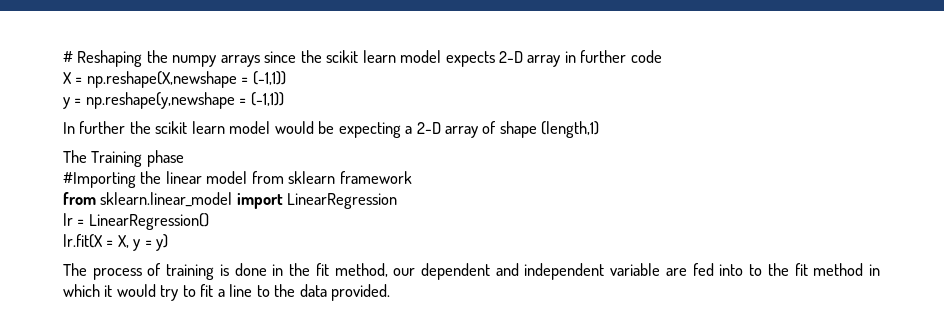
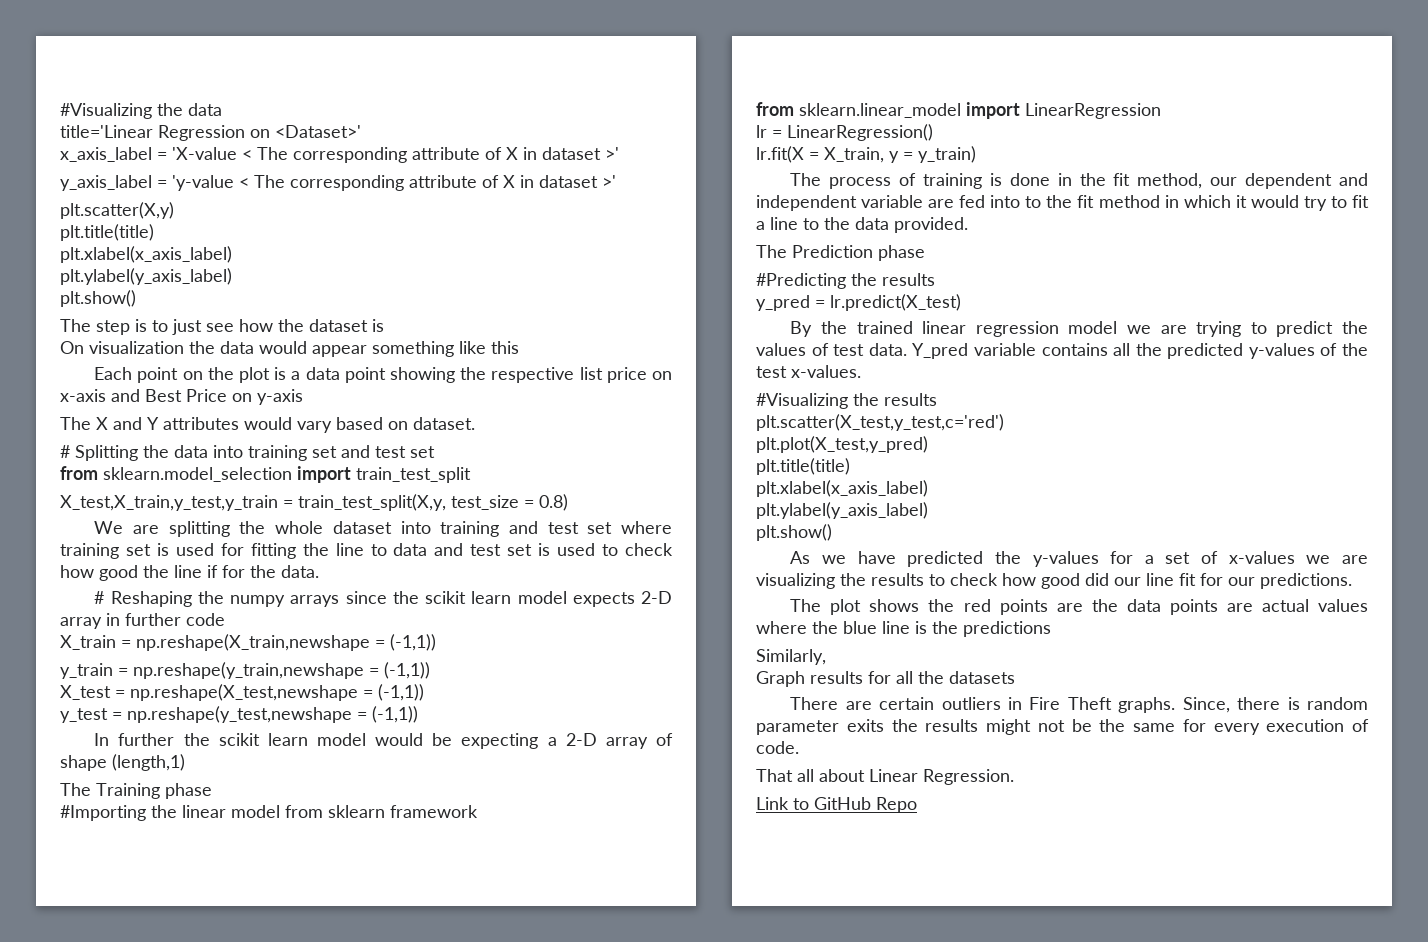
+ #Visualizing the data
+ title='Linear Regression on <Dataset>'
+ x_axis_label = 'X-value < The corresponding attribute of X in dataset >'
+ y_axis_label = 'y-value < The corresponding attribute of X in dataset >'
+ plt.scatter(X,y)
+ plt.title(title)
+ plt.xlabel(x_axis_label)
+ plt.ylabel(y_axis_label)
+ plt.show()
+ The step is to just see how the dataset is
+ On visualization the data would appear something like this
+ Each point on the plot is a data point showing the respective list price on x-axis and Best Price on y-axis
+ The X and Y attributes would vary based on dataset.
+ # Splitting the data into training set and test set
+ from sklearn.model_selection import train_test_split
+ X_test,X_train,y_test,y_train = train_test_split(X,y, test_size = 0.8)
+ We are splitting the whole dataset into training and test set where training set is used for fitting the line to data and test set is used to check how good the line if for the data.
- X = np.reshape(X,newshape = (-1,1))
- y = np.reshape(y,newshape = (-1,1))
+ X_train = np.reshape(X_train,newshape = (-1,1))
+ y_train = np.reshape(y_train,newshape = (-1,1))
+ X_test = np.reshape(X_test,newshape = (-1,1))
+ y_test = np.reshape(y_test,newshape = (-1,1))
- lr.fit(X = X, y = y)
+ lr.fit(X = X_train, y = y_train)
+ The Prediction phase
+ #Predicting the results
+ y_pred = lr.predict(X_test)
+ By the trained linear regression model we are trying to predict the values of test data. Y_pred variable contains all the predicted y-values of the test x-values.
+ #Visualizing the results
+ plt.scatter(X_test,y_test,c='red')
+ plt.plot(X_test,y_pred)
+ plt.title(title)
+ plt.xlabel(x_axis_label)
+ plt.ylabel(y_axis_label)
+ plt.show()
+ As we have predicted the y-values for a set of x-values we are visualizing the results to check how good did our line fit for our predictions.
+ The plot shows the red points are the data points are actual values where the blue line is the predictions
+ Similarly,
+ Graph results for all the datasets
+ There are certain outliers in Fire Theft graphs. Since, there is random parameter exits the results might not be the same for every execution of code.
+ That all about Linear Regression.
+ Link to GitHub Repo

